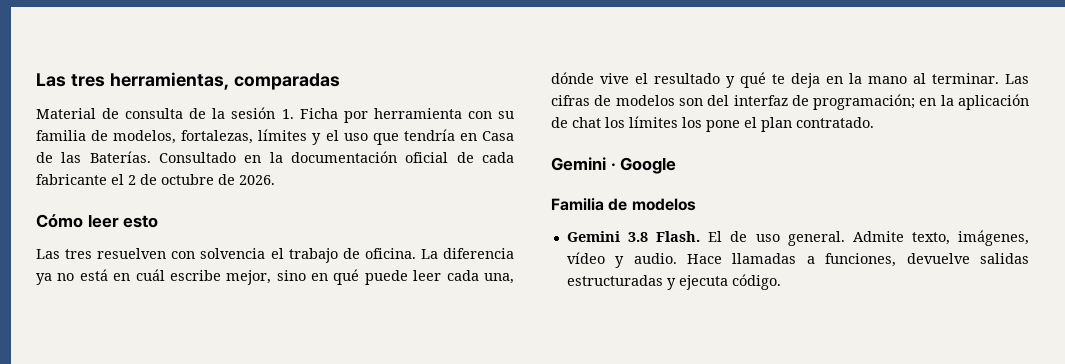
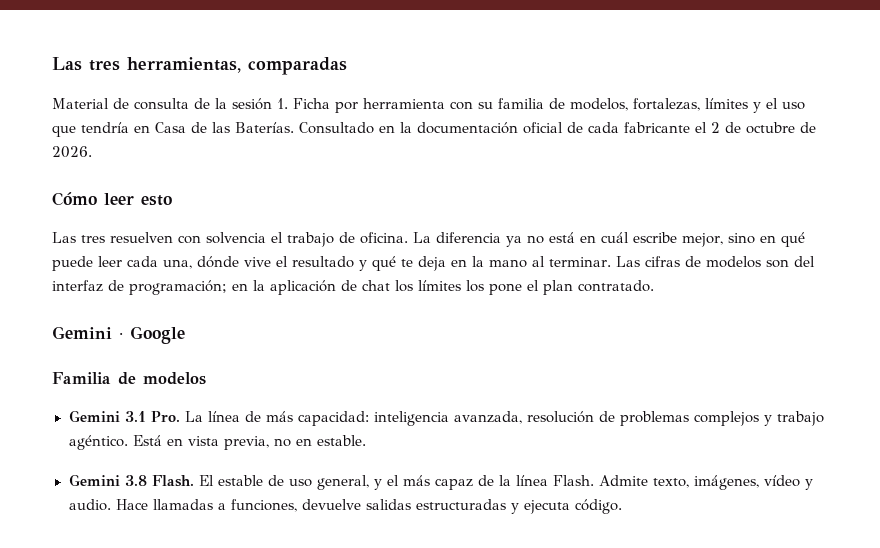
+ Gemini 3.1 Pro. La línea de más capacidad: inteligencia avanzada, resolución de problemas complejos y trabajo agéntico. Está en vista previa, no en estable.
- El de uso general.
+ El estable de uso general, y el más capaz de la línea Flash.

